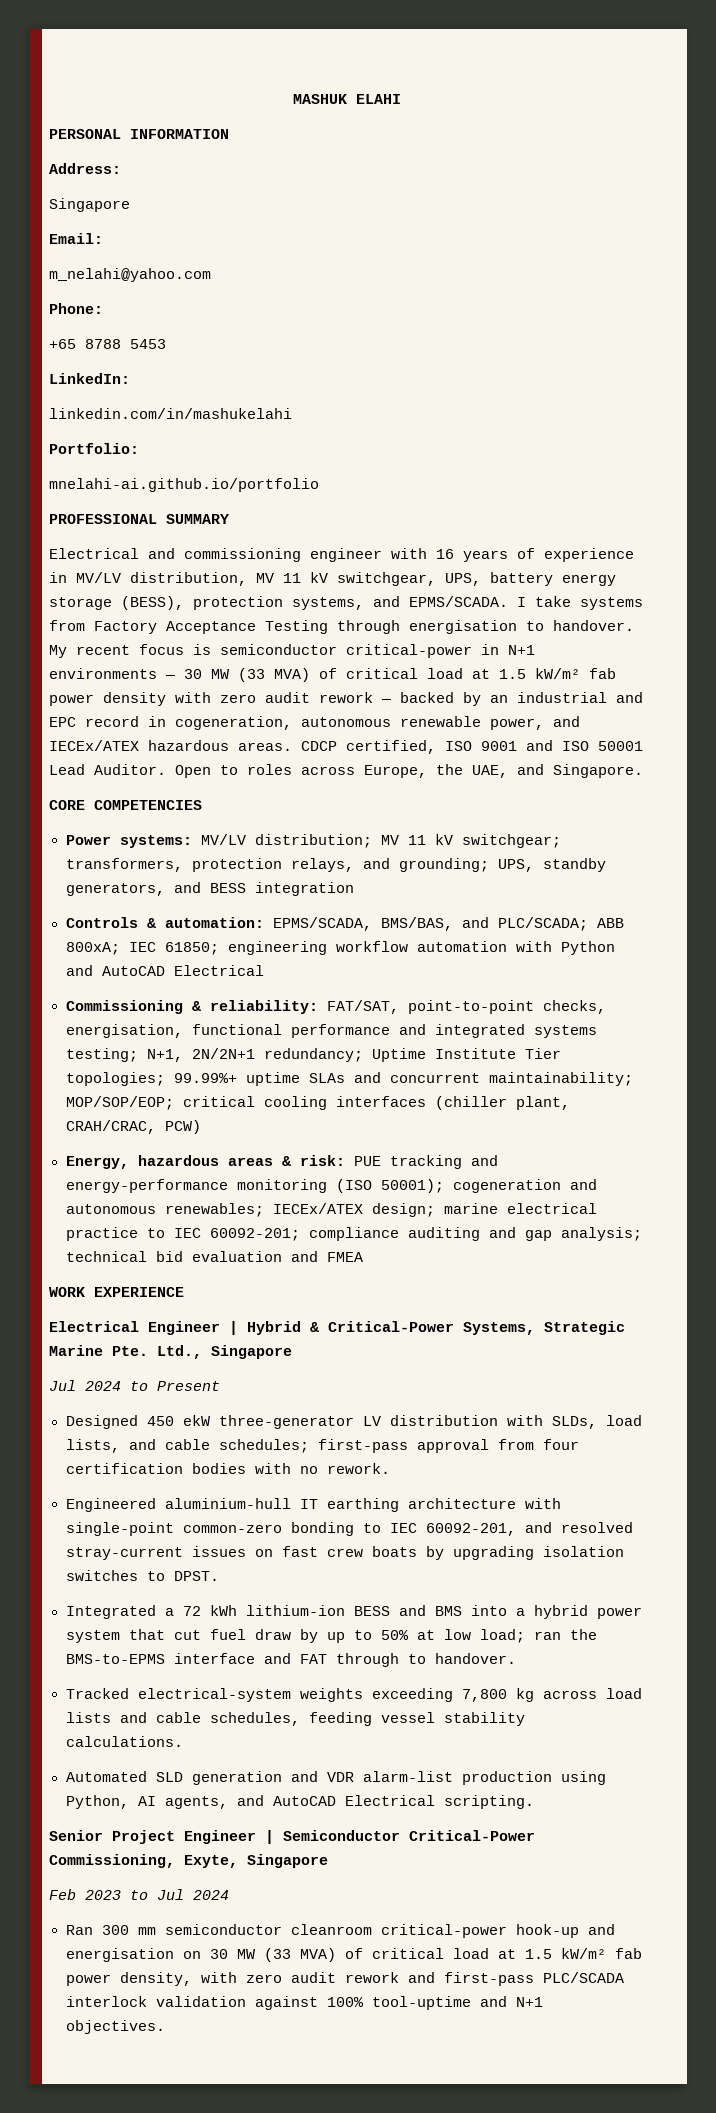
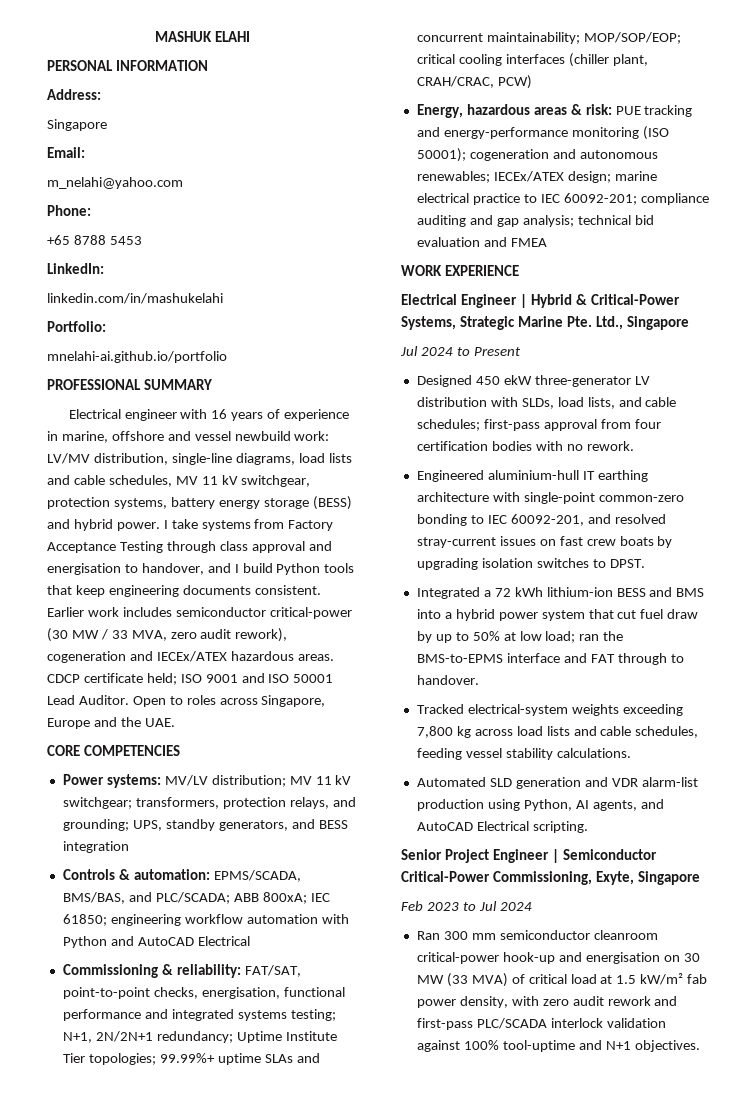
- Electrical and commissioning engineer with 16 years of experience in MV/LV distribution, MV 11 kV switchgear, UPS, battery energy storage (BESS), protection systems, and EPMS/SCADA.
+ Electrical engineer with 16 years of experience in marine, offshore and vessel newbuild work: LV/MV distribution, single-line diagrams, load lists and cable schedules, MV 11 kV switchgear, protection systems, battery energy storage (BESS) and hybrid power.
- I take systems from Factory Acceptance Testing through energisation to handover. My recent focus is semiconductor critical-power in N+1 environments — 30 MW (33 MVA) of critical load at 1.5 kW/m² fab power density with zero audit rework — backed by an industrial and EPC record in cogeneration, autonomous renewable power, and IECEx/ATEX hazardous areas.
+ I take systems from Factory Acceptance Testing through class approval and energisation to handover, and I build Python tools that keep engineering documents consistent. Earlier work includes semiconductor critical-power (30 MW / 33 MVA, zero audit rework), cogeneration and IECEx/ATEX hazardous areas.
- CDCP certified, ISO 9001 and ISO 50001 Lead Auditor.
+ CDCP certificate held; ISO 9001 and ISO 50001 Lead Auditor.
- Open to roles across Europe, the UAE, and Singapore.
+ Open to roles across Singapore, Europe and the UAE.

